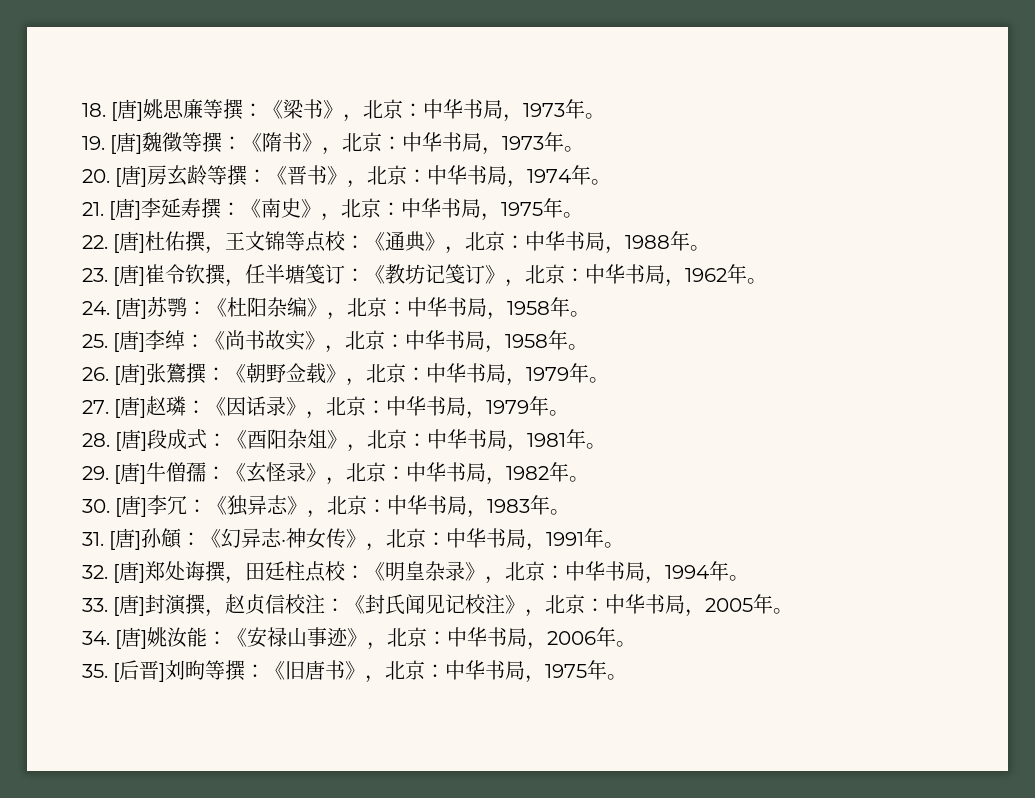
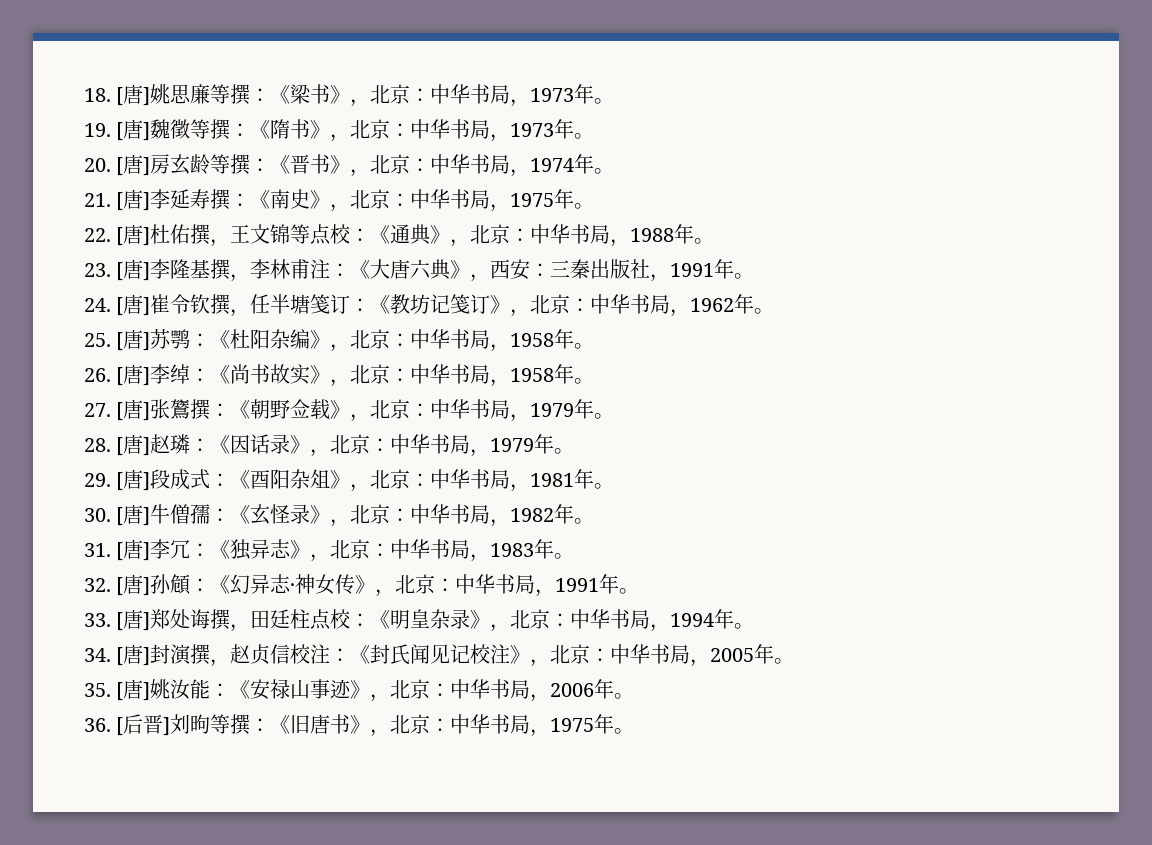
- 23. [唐]崔令钦撰，任半塘笺订：《教坊记笺订》，北京：中华书局，1962年。
+ 23. [唐]李隆基撰，李林甫注：《大唐六典》，西安：三秦出版社，1991年。
+ 24. [唐]崔令钦撰，任半塘笺订：《教坊记笺订》，北京：中华书局，1962年。
- 24. [唐]苏鹗：《杜阳杂编》，北京：中华书局，1958年。
+ 25. [唐]苏鹗：《杜阳杂编》，北京：中华书局，1958年。
- 25. [唐]李绰：《尚书故实》，北京：中华书局，1958年。
+ 26. [唐]李绰：《尚书故实》，北京：中华书局，1958年。
- 26. [唐]张鷟撰：《朝野佥载》，北京：中华书局，1979年。
+ 27. [唐]张鷟撰：《朝野佥载》，北京：中华书局，1979年。
- 27. [唐]赵璘：《因话录》，北京：中华书局，1979年。
+ 28. [唐]赵璘：《因话录》，北京：中华书局，1979年。
- 28. [唐]段成式：《酉阳杂俎》，北京：中华书局，1981年。
+ 29. [唐]段成式：《酉阳杂俎》，北京：中华书局，1981年。
- 29. [唐]牛僧孺：《玄怪录》，北京：中华书局，1982年。
+ 30. [唐]牛僧孺：《玄怪录》，北京：中华书局，1982年。
- 30. [唐]李冗：《独异志》，北京：中华书局，1983年。
+ 31. [唐]李冗：《独异志》，北京：中华书局，1983年。
- 31. [唐]孙頠：《幻异志·神女传》，北京：中华书局，1991年。
+ 32. [唐]孙頠：《幻异志·神女传》，北京：中华书局，1991年。
- 32. [唐]郑处诲撰，田廷柱点校：《明皇杂录》，北京：中华书局，1994年。
+ 33. [唐]郑处诲撰，田廷柱点校：《明皇杂录》，北京：中华书局，1994年。
- 33. [唐]封演撰，赵贞信校注：《封氏闻见记校注》，北京：中华书局，2005年。
+ 34. [唐]封演撰，赵贞信校注：《封氏闻见记校注》，北京：中华书局，2005年。
- 34. [唐]姚汝能：《安禄山事迹》，北京：中华书局，2006年。
+ 35. [唐]姚汝能：《安禄山事迹》，北京：中华书局，2006年。
- 35. [后晋]刘昫等撰：《旧唐书》，北京：中华书局，1975年。
+ 36. [后晋]刘昫等撰：《旧唐书》，北京：中华书局，1975年。

